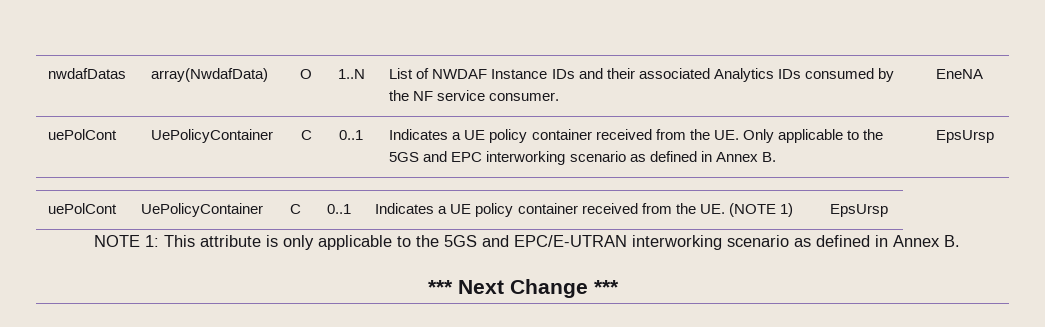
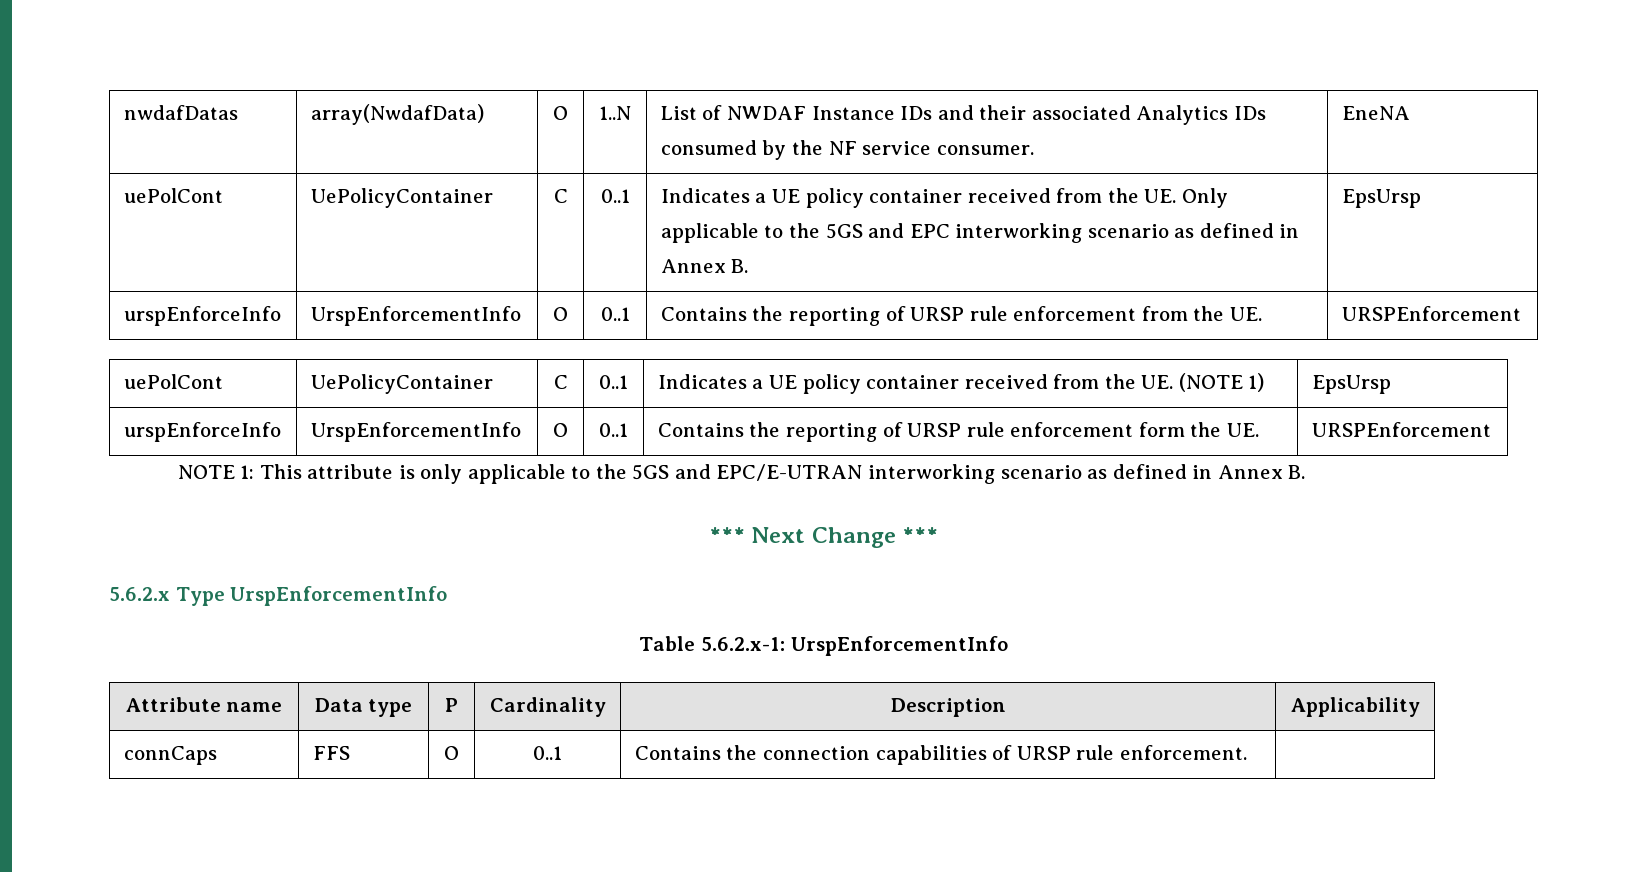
+ urspEnforceInfo | UrspEnforcementInfo | O | 0..1 | Contains the reporting of URSP rule enforcement from the UE. | URSPEnforcement
+ urspEnforceInfo | UrspEnforcementInfo | O | 0..1 | Contains the reporting of URSP rule enforcement form the UE. | URSPEnforcement
+ 5.6.2.x Type UrspEnforcementInfo
+ Table 5.6.2.x-1: UrspEnforcementInfo
+ Attribute name | Data type | P | Cardinality | Description | Applicability
+ connCaps | FFS | O | 0..1 | Contains the connection capabilities of URSP rule enforcement. |

